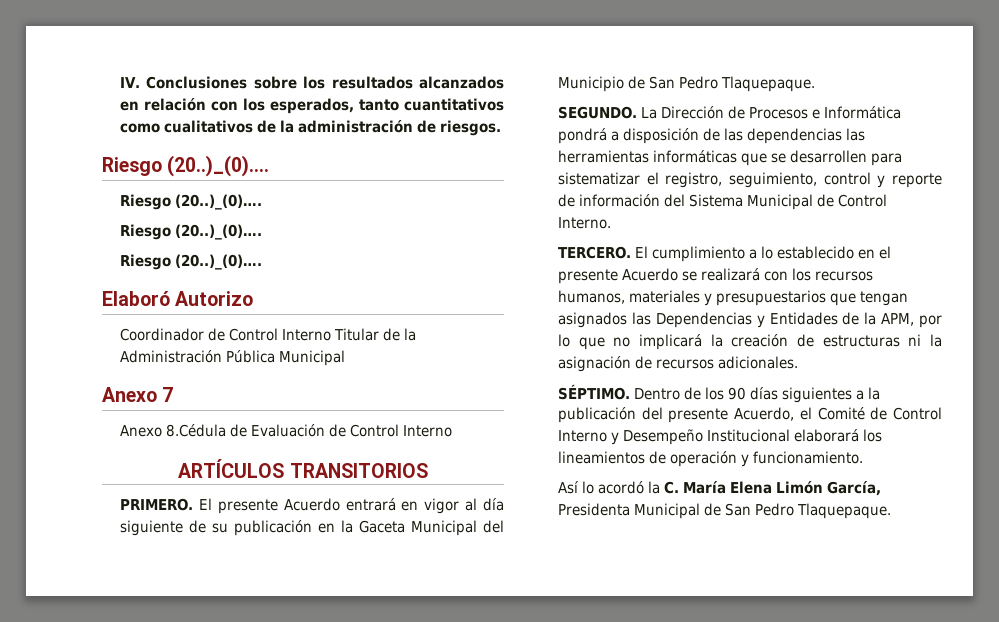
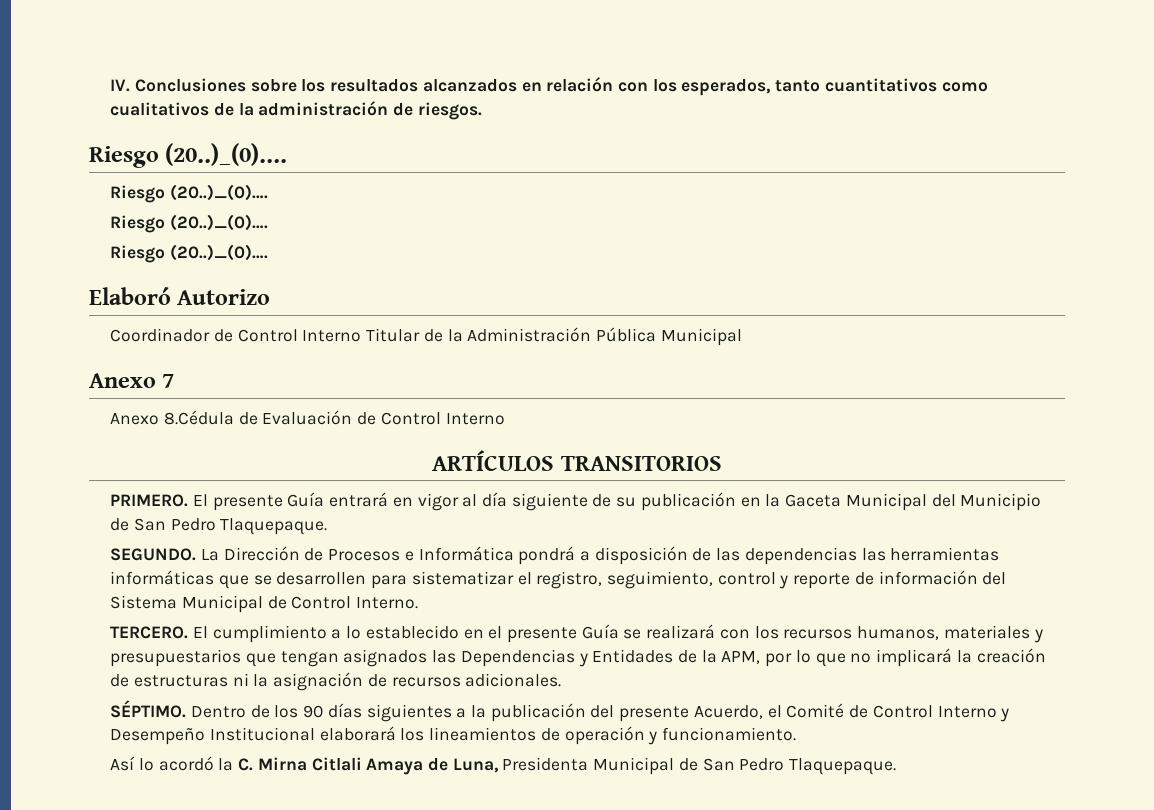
- El presente Acuerdo entrará en vigor al día siguiente de su publicación en la Gaceta Municipal del Municipio de San Pedro Tlaquepaque.
+ El presente Guía entrará en vigor al día siguiente de su publicación en la Gaceta Municipal del Municipio de San Pedro Tlaquepaque.
- El cumplimiento a lo establecido en el presente Acuerdo se realizará con los recursos humanos, materiales y presupuestarios que tengan asignados las Dependencias y Entidades de la APM, por lo que no implicará la creación de estructuras ni la asignación de recursos adicionales.
+ El cumplimiento a lo establecido en el presente Guía se realizará con los recursos humanos, materiales y presupuestarios que tengan asignados las Dependencias y Entidades de la APM, por lo que no implicará la creación de estructuras ni la asignación de recursos adicionales.
- Así lo acordó la C. María Elena Limón García, Presidenta Municipal de San Pedro Tlaquepaque.
+ Así lo acordó la C. Mirna Citlali Amaya de Luna, Presidenta Municipal de San Pedro Tlaquepaque.

